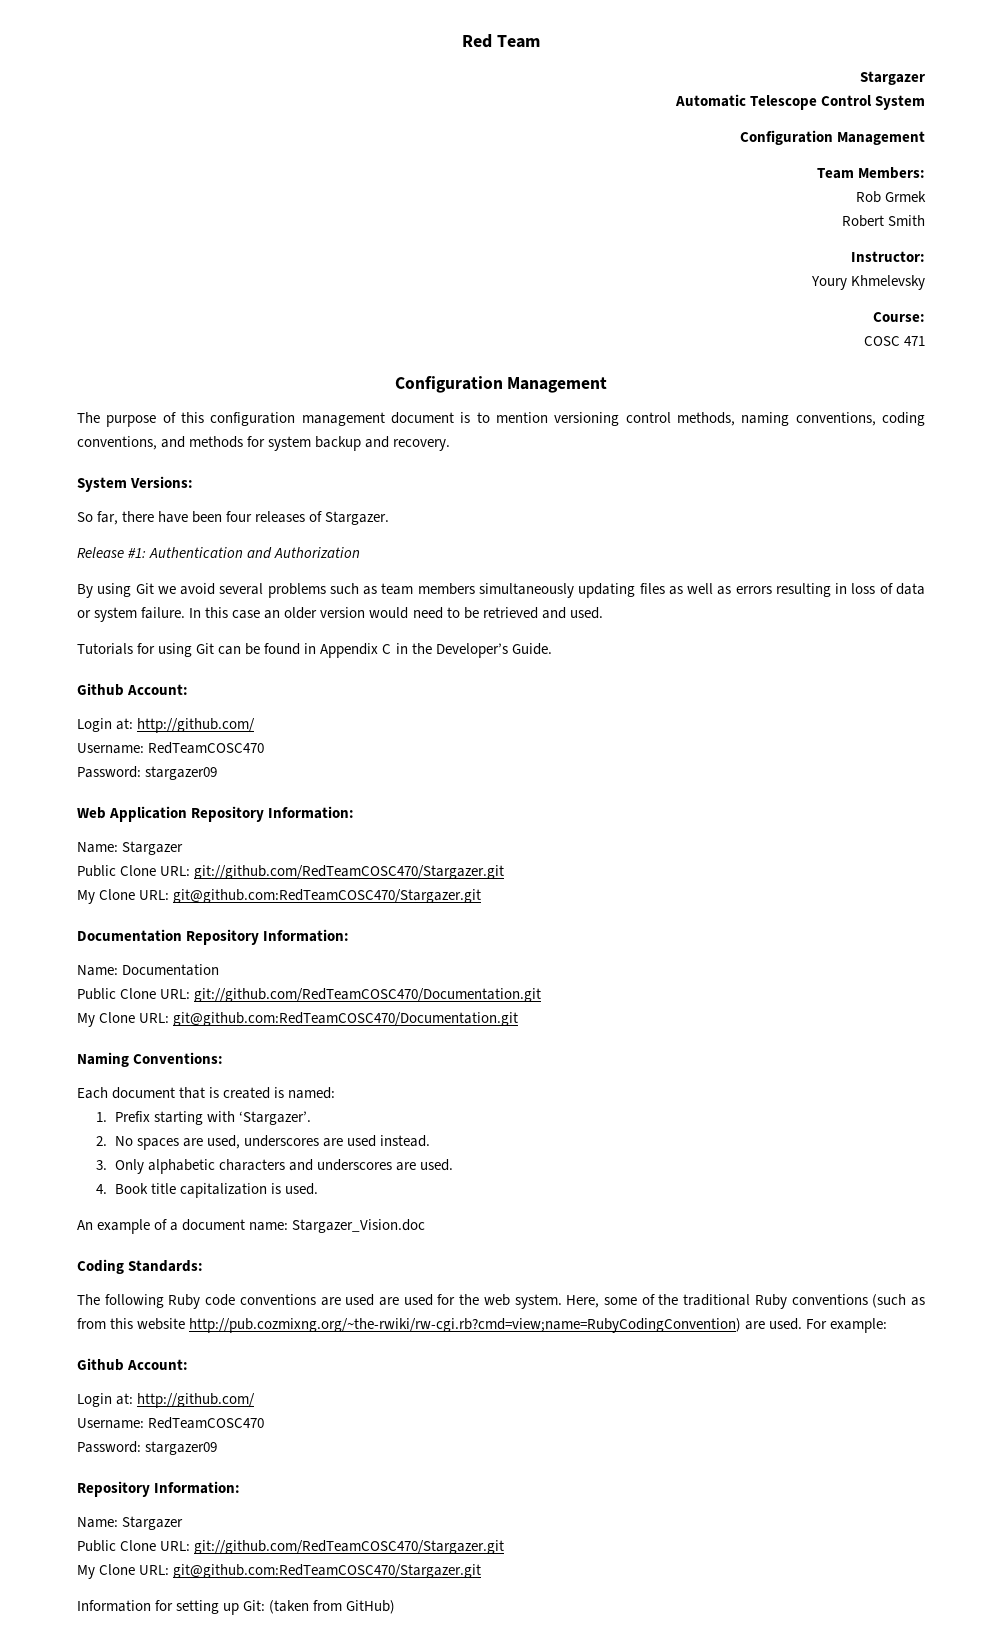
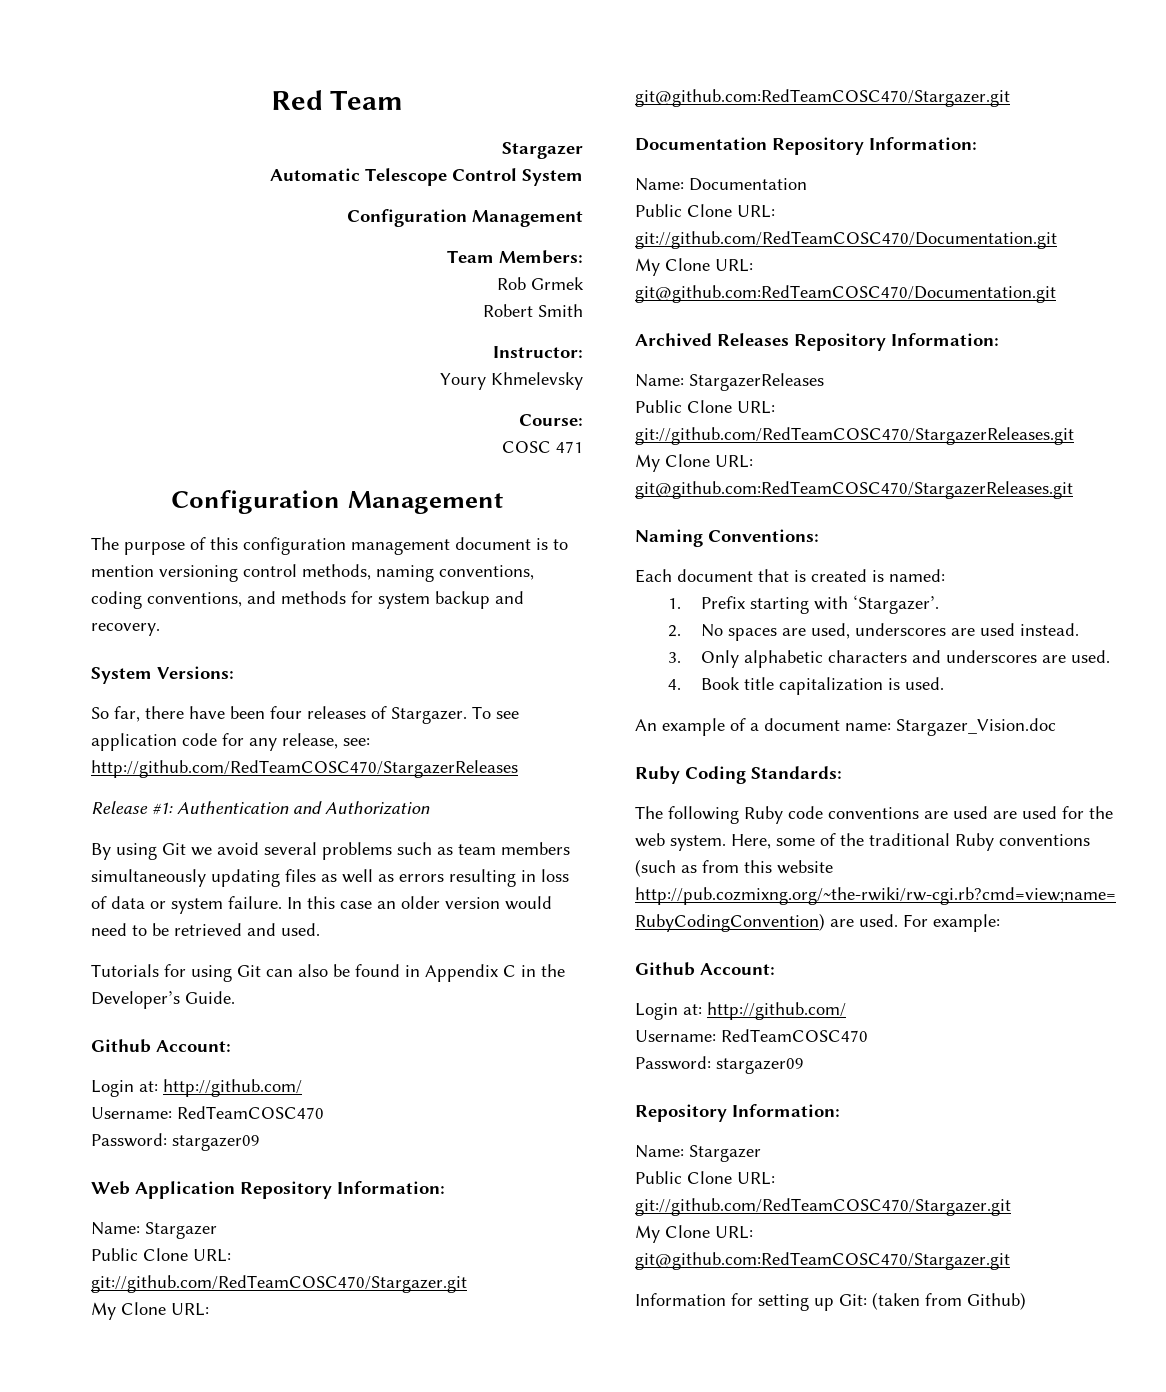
+ To see application code for any release, see: http://github.com/RedTeamCOSC470/StargazerReleases
- Tutorials for using Git can be found in Appendix C in the Developer’s Guide.
+ Tutorials for using Git can also be found in Appendix C in the Developer’s Guide.
+ Archived Releases Repository Information:
+ Name: StargazerReleases
+ Public Clone URL: git://github.com/RedTeamCOSC470/StargazerReleases.git
+ My Clone URL: git@github.com:RedTeamCOSC470/StargazerReleases.git
- Coding Standards:
+ Ruby Coding Standards:
- Information for setting up Git: (taken from GitHub)
+ Information for setting up Git: (taken from Github)

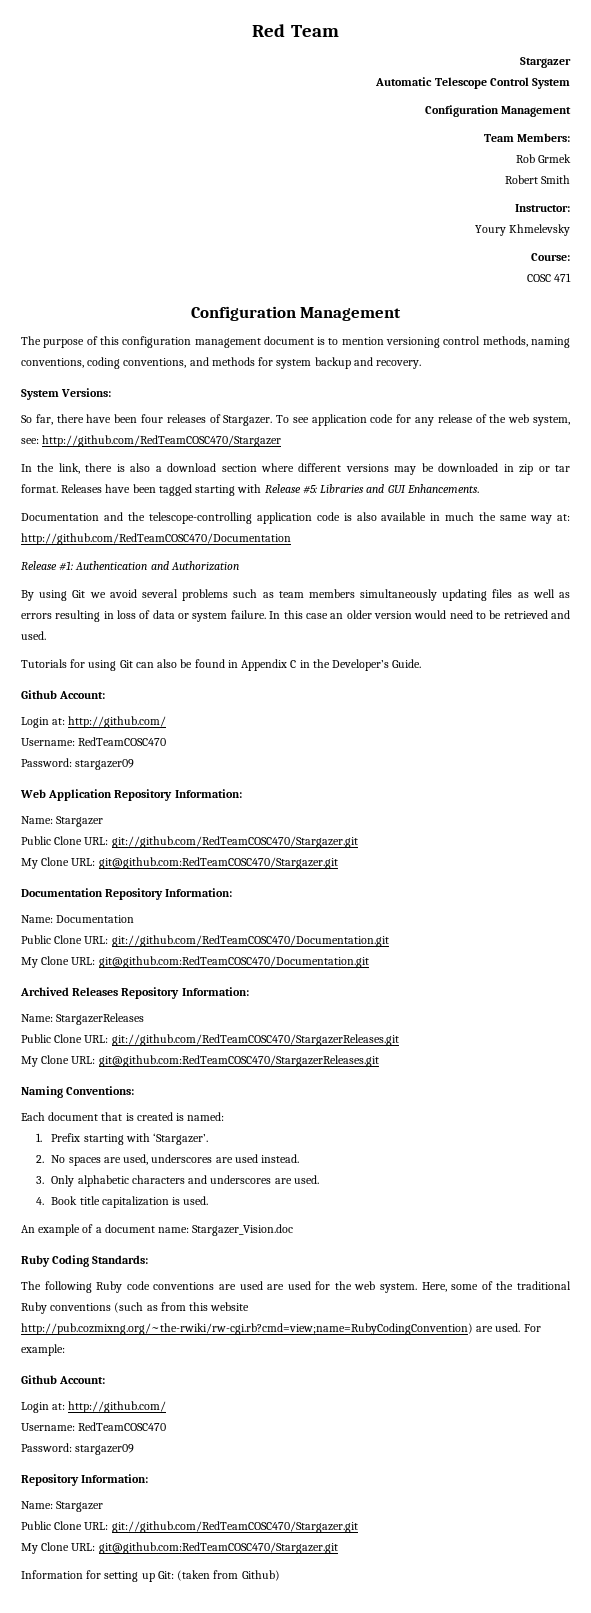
- To see application code for any release, see: http://github.com/RedTeamCOSC470/StargazerReleases
+ To see application code for any release of the web system, see: http://github.com/RedTeamCOSC470/Stargazer
+ In the link, there is also a download section where different versions may be downloaded in zip or tar format. Releases have been tagged starting with Release #5: Libraries and GUI Enhancements.
+ Documentation and the telescope-controlling application code is also available in much the same way at: http://github.com/RedTeamCOSC470/Documentation

